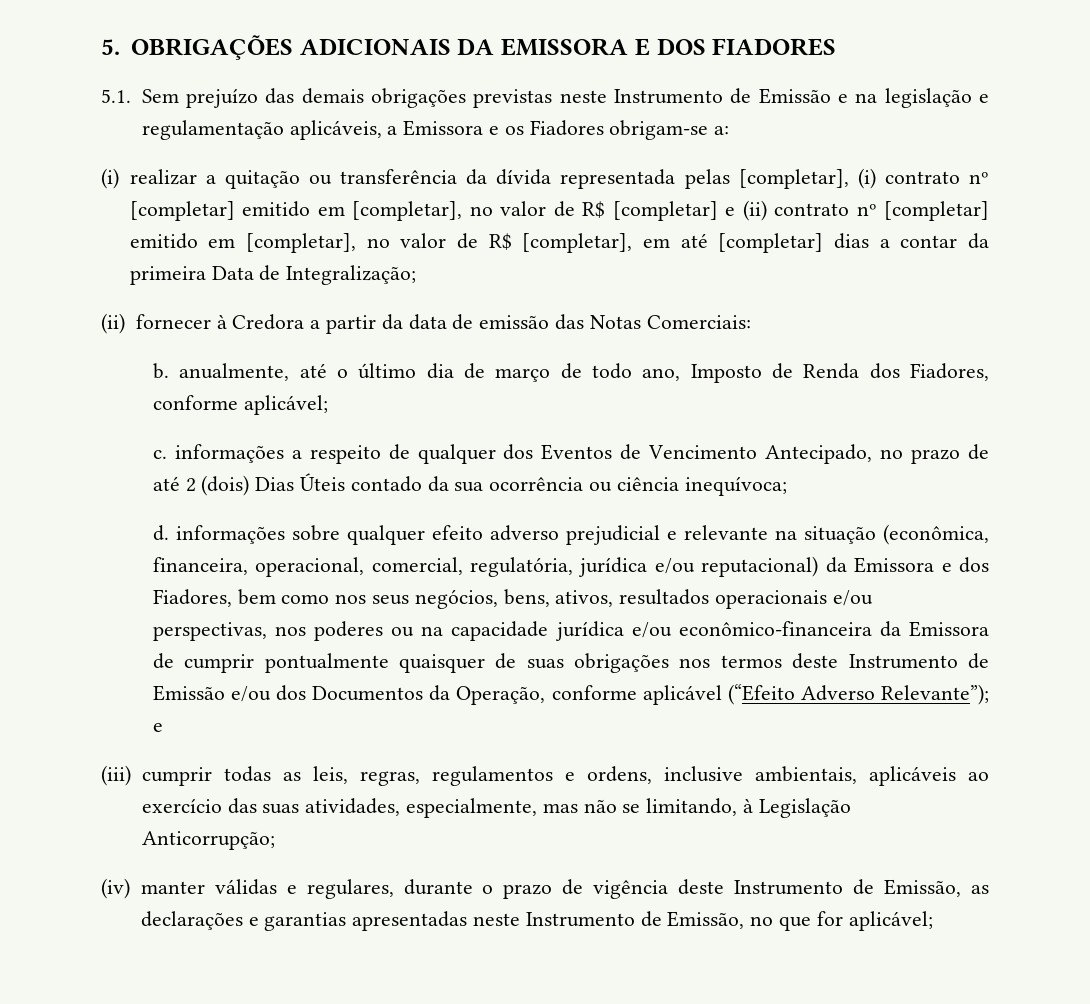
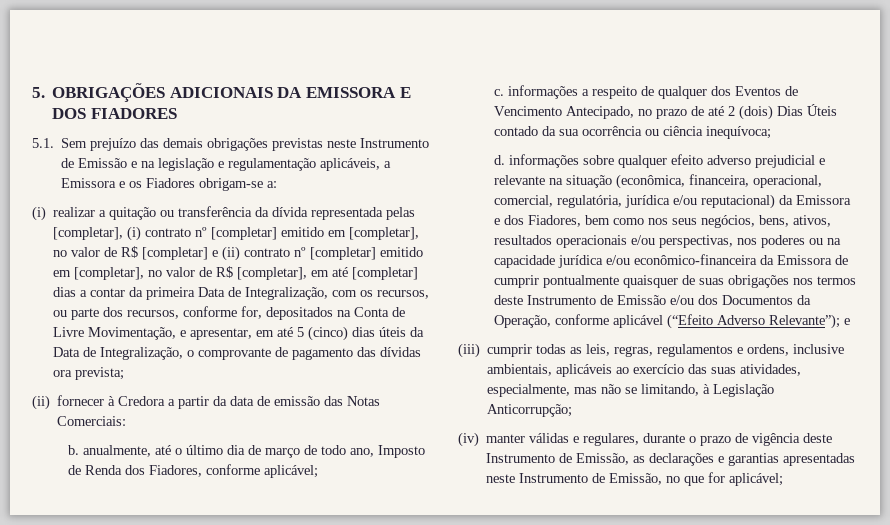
- (i) realizar a quitação ou transferência da dívida representada pelas [completar], (i) contrato nº [completar] emitido em [completar], no valor de R$ [completar] e (ii) contrato nº [completar] emitido em [completar], no valor de R$ [completar], em até [completar] dias a contar da primeira Data de Integralização;
+ (i) realizar a quitação ou transferência da dívida representada pelas [completar], (i) contrato nº [completar] emitido em [completar], no valor de R$ [completar] e (ii) contrato nº [completar] emitido em [completar], no valor de R$ [completar], em até [completar] dias a contar da primeira Data de Integralização, com os recursos, ou parte dos recursos, conforme for, depositados na Conta de Livre Movimentação, e apresentar, em até 5 (cinco) dias úteis da Data de Integralização, o comprovante de pagamento das dívidas ora prevista;

